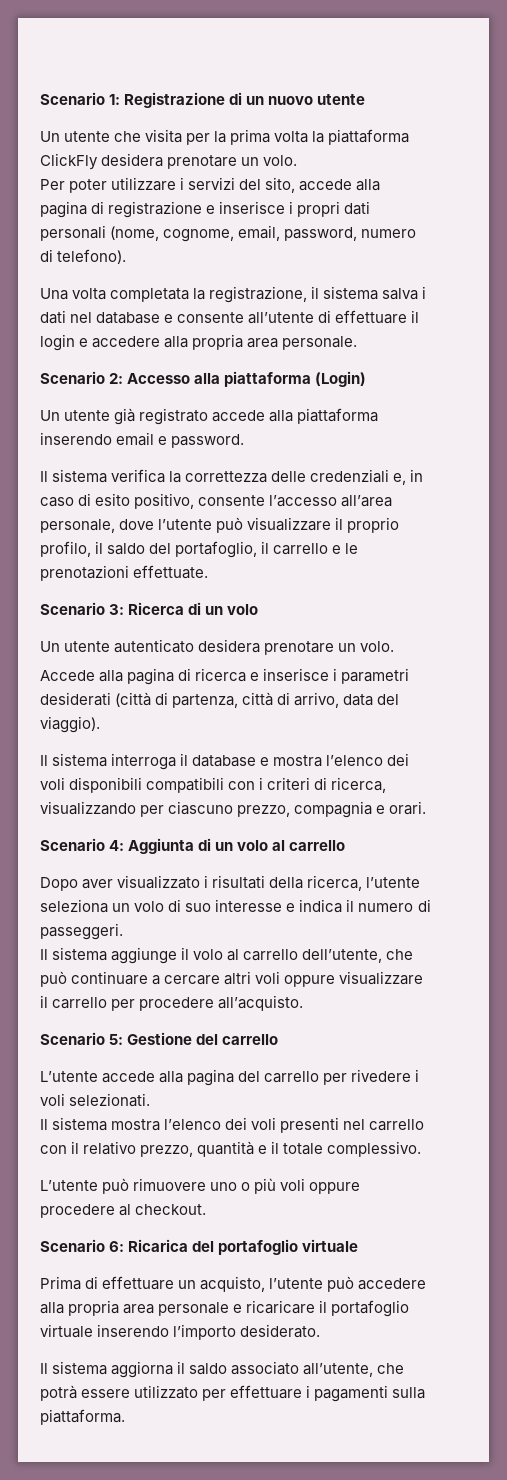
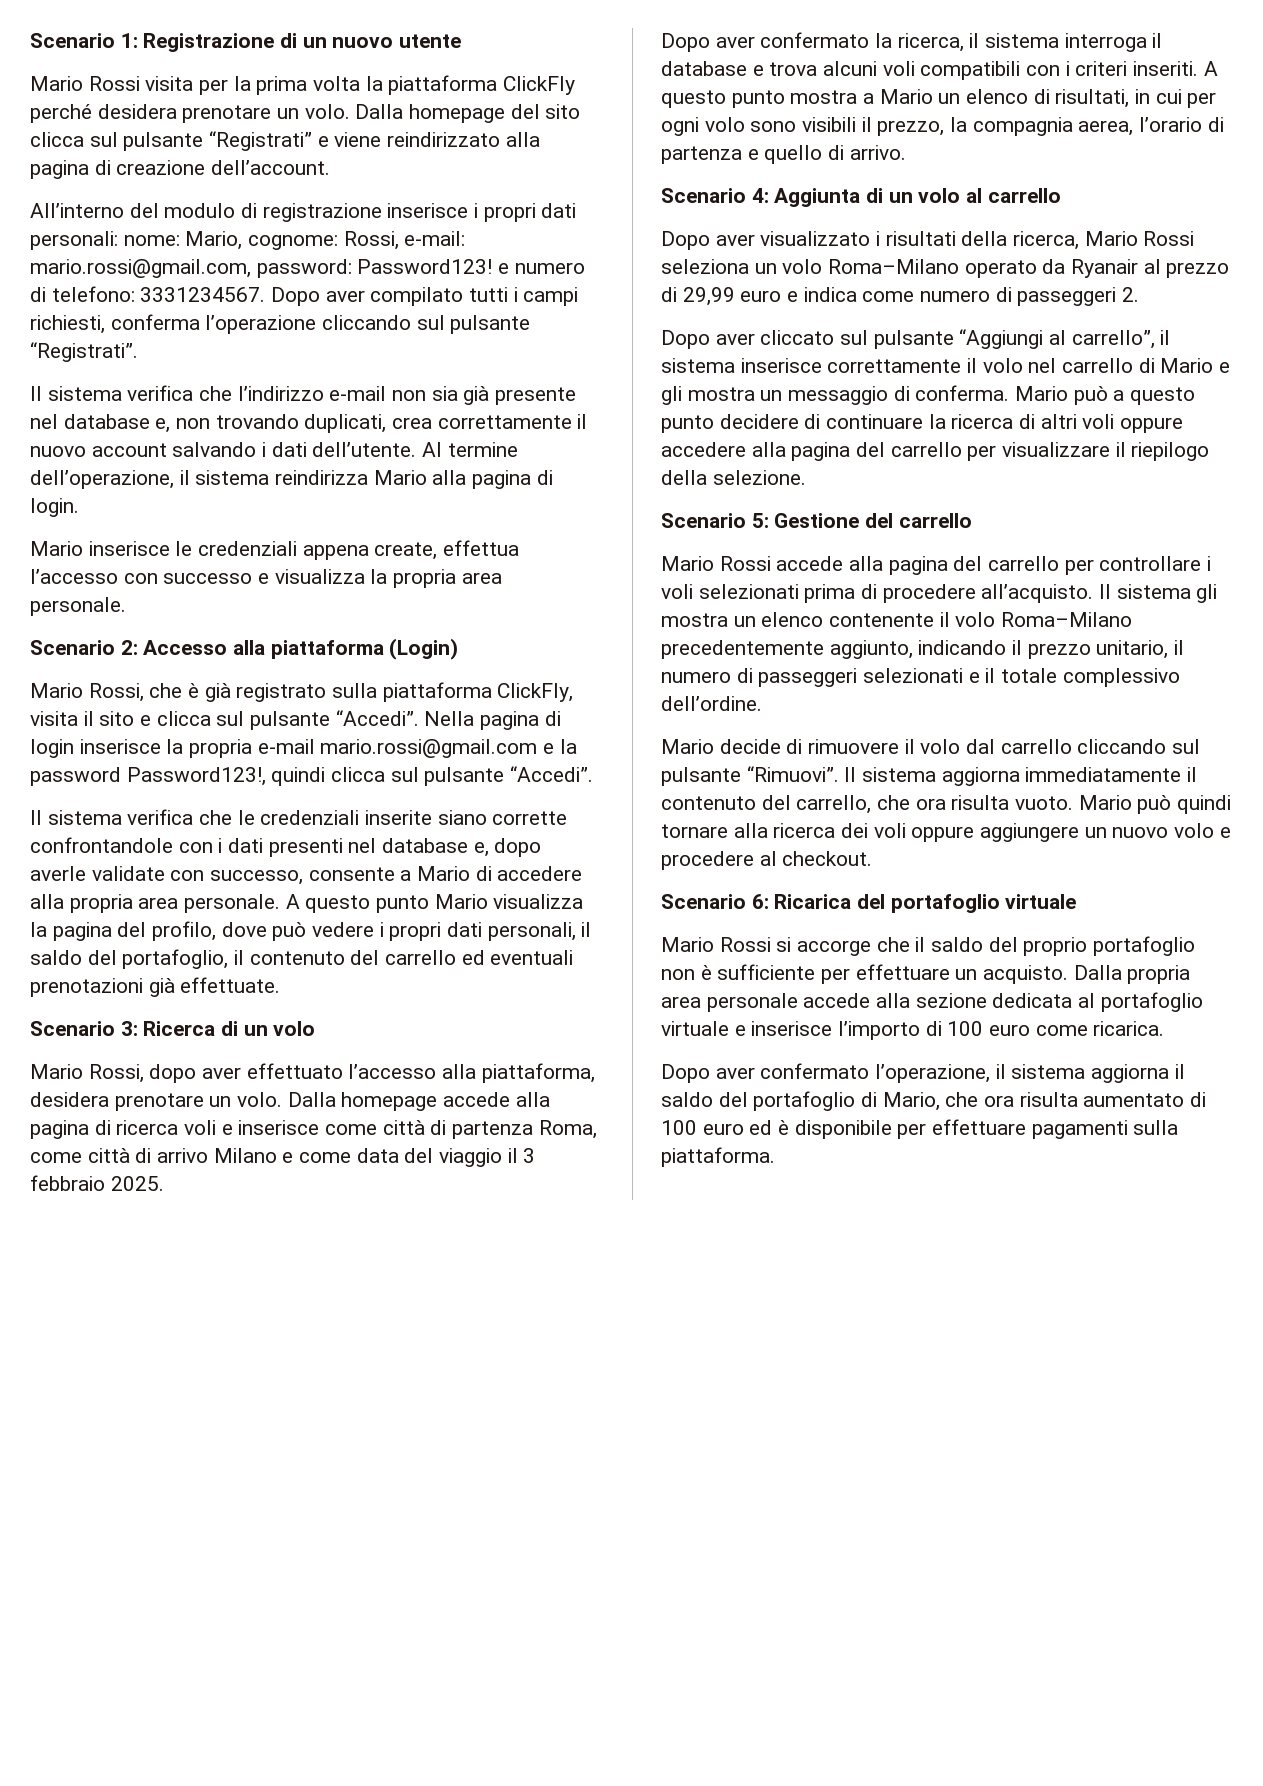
- Un utente che visita per la prima volta la piattaforma ClickFly desidera prenotare un volo.
- Per poter utilizzare i servizi del sito, accede alla pagina di registrazione e inserisce i propri dati personali (nome, cognome, email, password, numero di telefono).
- Una volta completata la registrazione, il sistema salva i dati nel database e consente all’utente di effettuare il login e accedere alla propria area personale.
+ Mario Rossi visita per la prima volta la piattaforma ClickFly perché desidera prenotare un volo. Dalla homepage del sito clicca sul pulsante “Registrati” e viene reindirizzato alla pagina di creazione dell’account.
+ All’interno del modulo di registrazione inserisce i propri dati personali: nome: Mario, cognome: Rossi, e-mail: mario.rossi@gmail.com, password: Password123! e numero di telefono: 3331234567. Dopo aver compilato tutti i campi richiesti, conferma l’operazione cliccando sul pulsante “Registrati”.
+ Il sistema verifica che l’indirizzo e-mail non sia già presente nel database e, non trovando duplicati, crea correttamente il nuovo account salvando i dati dell’utente. Al termine dell’operazione, il sistema reindirizza Mario alla pagina di login.
+ Mario inserisce le credenziali appena create, effettua l’accesso con successo e visualizza la propria area personale.
- Un utente già registrato accede alla piattaforma inserendo email e password.
- Il sistema verifica la correttezza delle credenziali e, in caso di esito positivo, consente l’accesso all’area personale, dove l’utente può visualizzare il proprio profilo, il saldo del portafoglio, il carrello e le prenotazioni effettuate.
+ Mario Rossi, che è già registrato sulla piattaforma ClickFly, visita il sito e clicca sul pulsante “Accedi”. Nella pagina di login inserisce la propria e-mail mario.rossi@gmail.com e la password Password123!, quindi clicca sul pulsante “Accedi”.
+ Il sistema verifica che le credenziali inserite siano corrette confrontandole con i dati presenti nel database e, dopo averle validate con successo, consente a Mario di accedere alla propria area personale. A questo punto Mario visualizza la pagina del profilo, dove può vedere i propri dati personali, il saldo del portafoglio, il contenuto del carrello ed eventuali prenotazioni già effettuate.
- Un utente autenticato desidera prenotare un volo.
- Accede alla pagina di ricerca e inserisce i parametri desiderati (città di partenza, città di arrivo, data del viaggio).
- Il sistema interroga il database e mostra l’elenco dei voli disponibili compatibili con i criteri di ricerca, visualizzando per ciascuno prezzo, compagnia e orari.
+ Mario Rossi, dopo aver effettuato l’accesso alla piattaforma, desidera prenotare un volo. Dalla homepage accede alla pagina di ricerca voli e inserisce come città di partenza Roma, come città di arrivo Milano e come data del viaggio il 3 febbraio 2025.
+ Dopo aver confermato la ricerca, il sistema interroga il database e trova alcuni voli compatibili con i criteri inseriti. A questo punto mostra a Mario un elenco di risultati, in cui per ogni volo sono visibili il prezzo, la compagnia aerea, l’orario di partenza e quello di arrivo.
- Dopo aver visualizzato i risultati della ricerca, l’utente seleziona un volo di suo interesse e indica il numero di passeggeri.
- Il sistema aggiunge il volo al carrello dell’utente, che può continuare a cercare altri voli oppure visualizzare il carrello per procedere all’acquisto.
+ Dopo aver visualizzato i risultati della ricerca, Mario Rossi seleziona un volo Roma–Milano operato da Ryanair al prezzo di 29,99 euro e indica come numero di passeggeri 2.
+ Dopo aver cliccato sul pulsante “Aggiungi al carrello”, il sistema inserisce correttamente il volo nel carrello di Mario e gli mostra un messaggio di conferma. Mario può a questo punto decidere di continuare la ricerca di altri voli oppure accedere alla pagina del carrello per visualizzare il riepilogo della selezione.
- L’utente accede alla pagina del carrello per rivedere i voli selezionati.
- Il sistema mostra l’elenco dei voli presenti nel carrello con il relativo prezzo, quantità e il totale complessivo.
- L’utente può rimuovere uno o più voli oppure procedere al checkout.
+ Mario Rossi accede alla pagina del carrello per controllare i voli selezionati prima di procedere all’acquisto. Il sistema gli mostra un elenco contenente il volo Roma–Milano precedentemente aggiunto, indicando il prezzo unitario, il numero di passeggeri selezionati e il totale complessivo dell’ordine.
+ Mario decide di rimuovere il volo dal carrello cliccando sul pulsante “Rimuovi”. Il sistema aggiorna immediatamente il contenuto del carrello, che ora risulta vuoto. Mario può quindi tornare alla ricerca dei voli oppure aggiungere un nuovo volo e procedere al checkout.
- Prima di effettuare un acquisto, l’utente può accedere alla propria area personale e ricaricare il portafoglio virtuale inserendo l’importo desiderato.
- Il sistema aggiorna il saldo associato all’utente, che potrà essere utilizzato per effettuare i pagamenti sulla piattaforma.
+ Mario Rossi si accorge che il saldo del proprio portafoglio non è sufficiente per effettuare un acquisto. Dalla propria area personale accede alla sezione dedicata al portafoglio virtuale e inserisce l’importo di 100 euro come ricarica.
+ Dopo aver confermato l’operazione, il sistema aggiorna il saldo del portafoglio di Mario, che ora risulta aumentato di 100 euro ed è disponibile per effettuare pagamenti sulla piattaforma.

